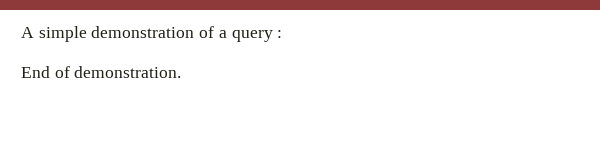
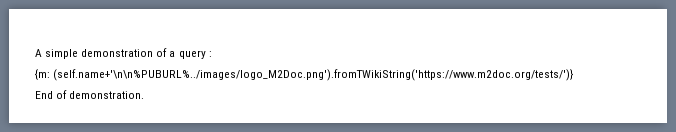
+ {m: (self.name+'\n\n%PUBURL%../images/logo_M2Doc.png').fromTWikiString('https://www.m2doc.org/tests/')}

